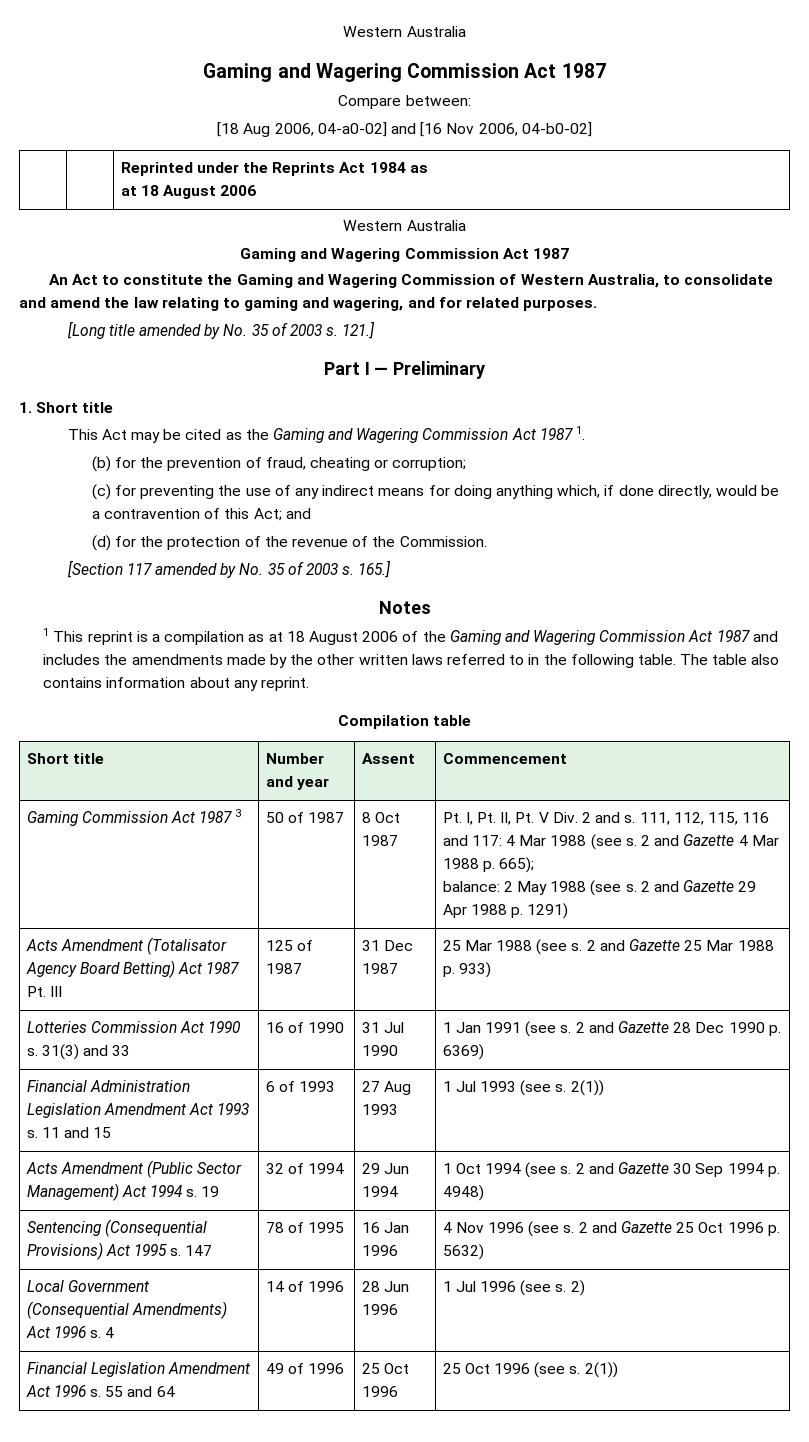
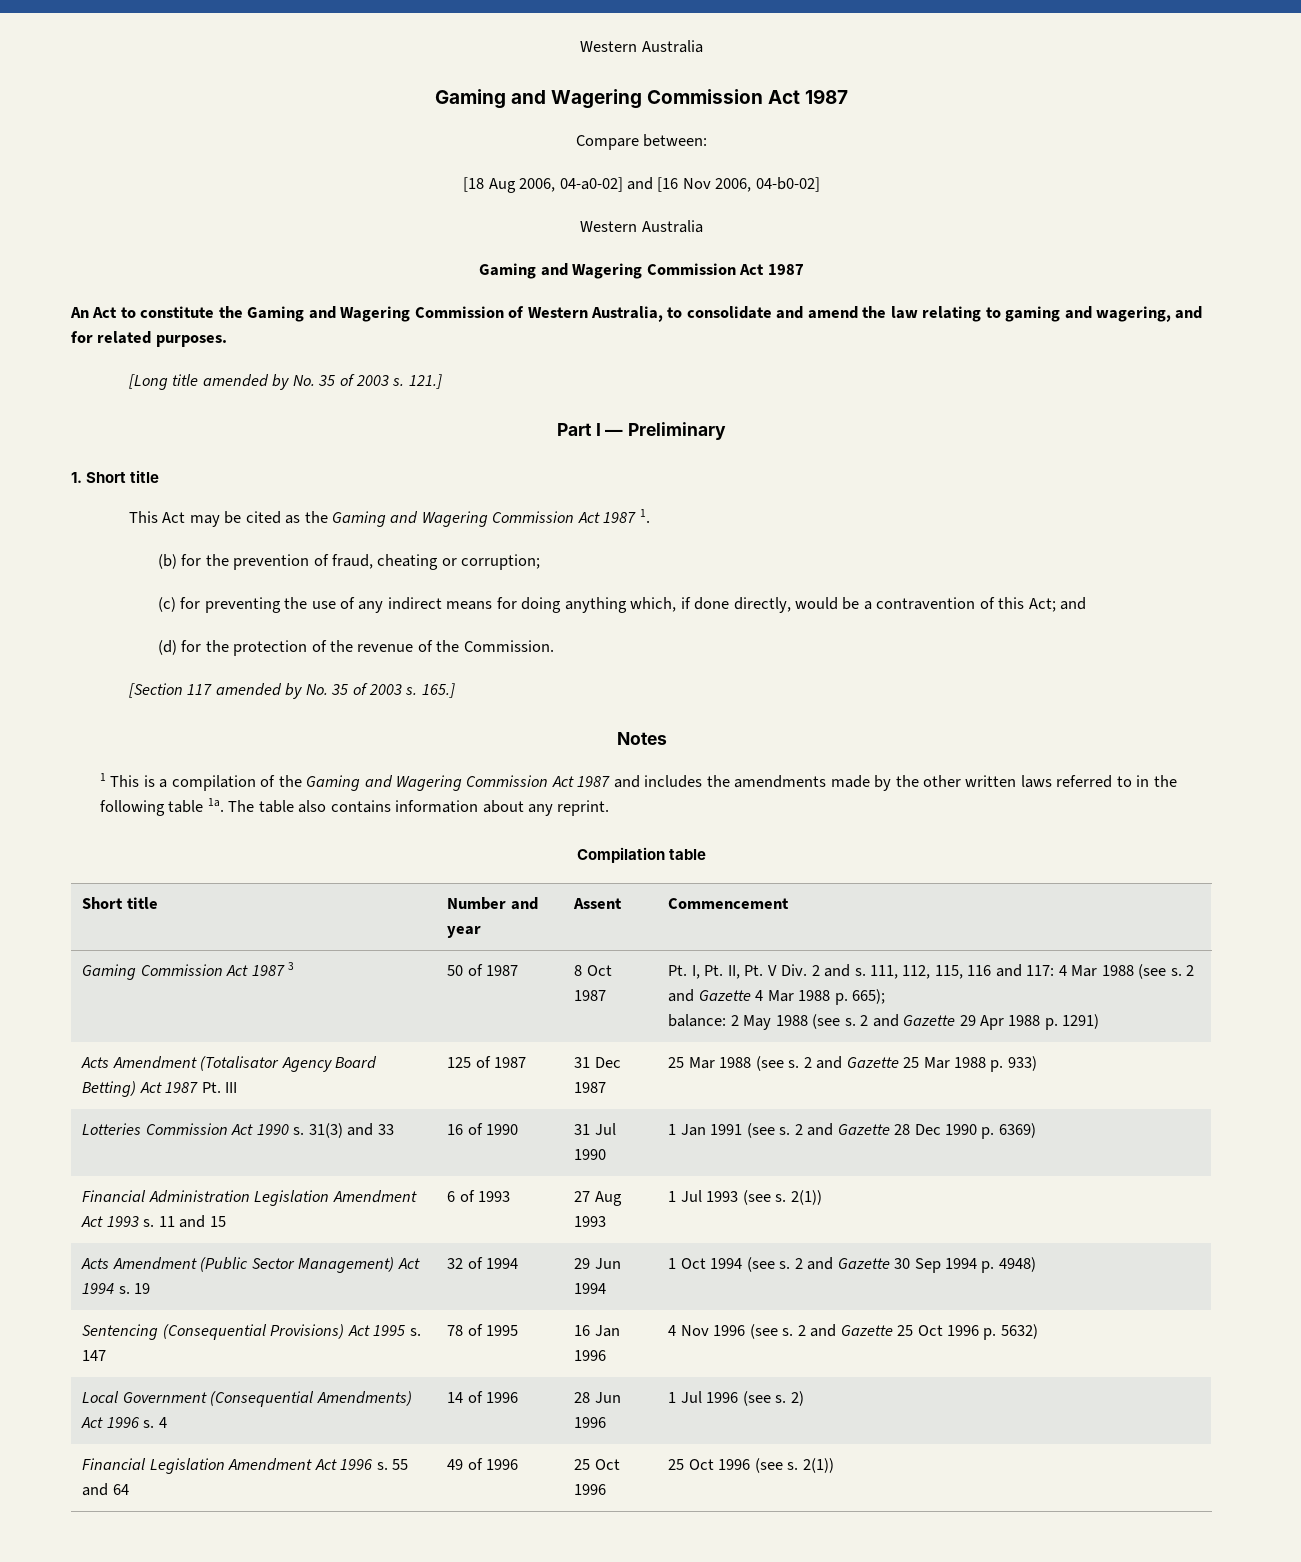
- | | Reprinted under the Reprints Act 1984 as
- at 18 August 2006
- 1 This reprint is a compilation as at 18 August 2006 of the Gaming and Wagering Commission Act 1987 and includes the amendments made by the other written laws referred to in the following table.
+ 1 This is a compilation of the Gaming and Wagering Commission Act 1987 and includes the amendments made by the other written laws referred to in the following table 1a.

